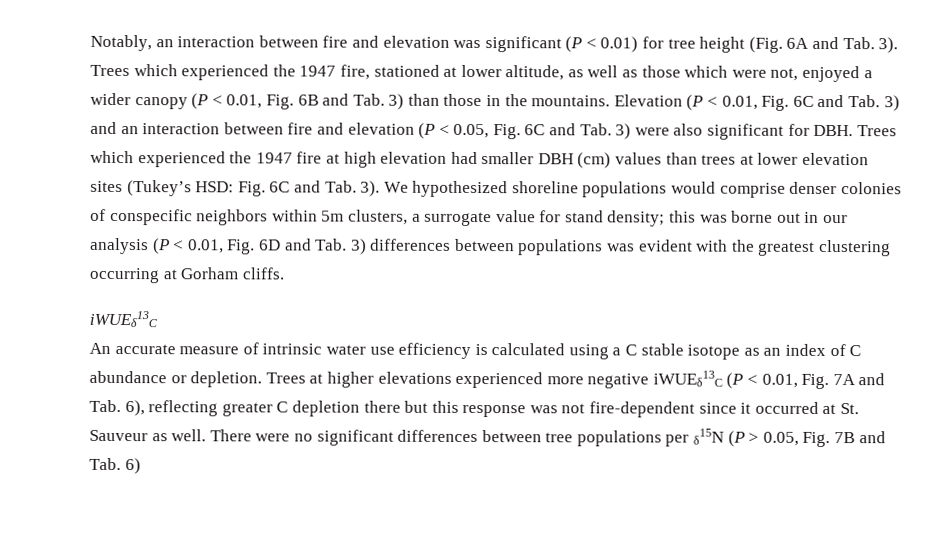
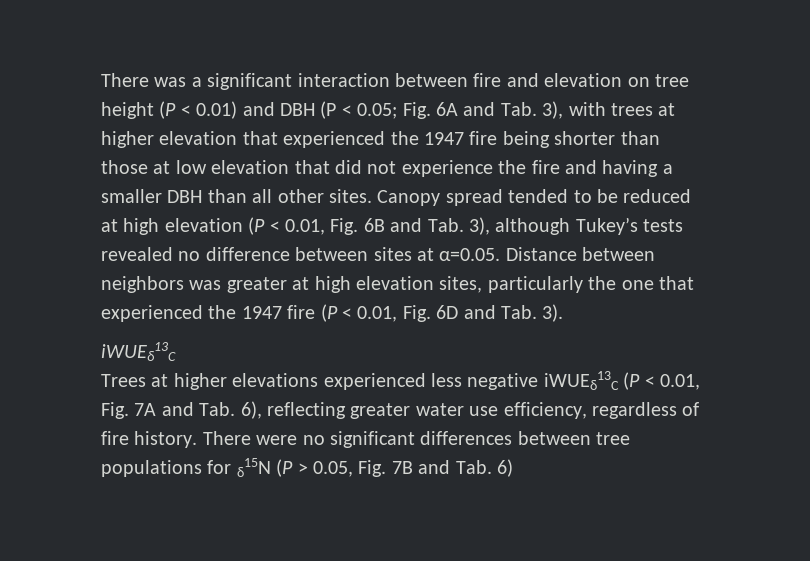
- Notably, an interaction between fire and elevation was significant (P < 0.01) for tree height (Fig. 6A and Tab. 3). Trees which experienced the 1947 fire, stationed at lower altitude, as well as those which were not, enjoyed a wider canopy (P < 0.01, Fig. 6B and Tab. 3) than those in the mountains. Elevation (P < 0.01, Fig. 6C and Tab. 3) and an interaction between fire and elevation (P < 0.05, Fig. 6C and Tab. 3) were also significant for DBH. Trees which experienced the 1947 fire at high elevation had smaller DBH (cm) values than trees at lower elevation sites (Tukey’s HSD: Fig. 6C and Tab. 3). We hypothesized shoreline populations would comprise denser colonies of conspecific neighbors within 5m clusters, a surrogate value for stand density; this was borne out in our analysis (P < 0.01, Fig. 6D and Tab. 3) differences between populations was evident with the greatest clustering occurring at Gorham cliffs.
+ There was a significant interaction between fire and elevation on tree height (P < 0.01) and DBH (P < 0.05; Fig. 6A and Tab. 3), with trees at higher elevation that experienced the 1947 fire being shorter than those at low elevation that did not experience the fire and having a smaller DBH than all other sites. Canopy spread tended to be reduced at high elevation (P < 0.01, Fig. 6B and Tab. 3), although Tukey’s tests revealed no difference between sites at α=0.05. Distance between neighbors was greater at high elevation sites, particularly the one that experienced the 1947 fire (P < 0.01, Fig. 6D and Tab. 3).
  iWUEδ13C
- An accurate measure of intrinsic water use efficiency is calculated using a C stable isotope as an index of C abundance or depletion. Trees at higher elevations experienced more negative iWUEδ13C (P < 0.01, Fig. 7A and Tab. 6), reflecting greater C depletion there but this response was not fire-dependent since it occurred at St. Sauveur as well.
+ Trees at higher elevations experienced less negative iWUEδ13C (P < 0.01, Fig. 7A and Tab. 6), reflecting greater water use efficiency, regardless of fire history.
- There were no significant differences between tree populations per δ15N (P > 0.05, Fig. 7B and Tab. 6)
+ There were no significant differences between tree populations for δ15N (P > 0.05, Fig. 7B and Tab. 6)

